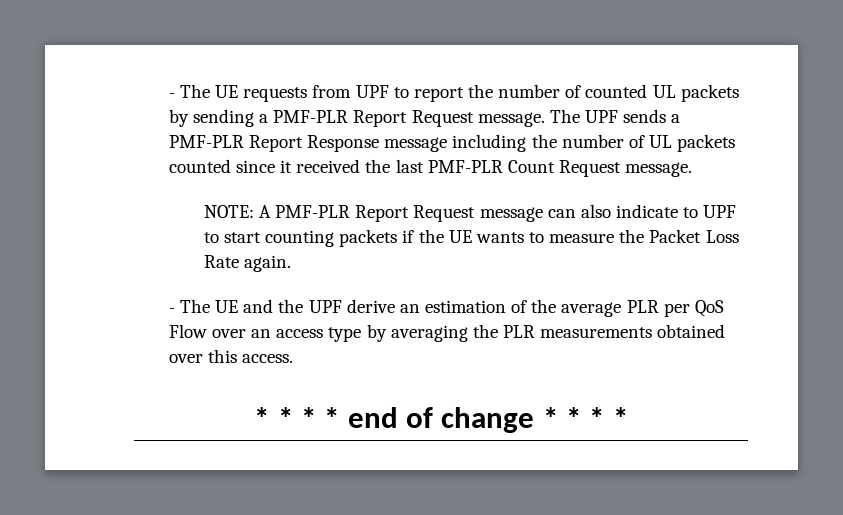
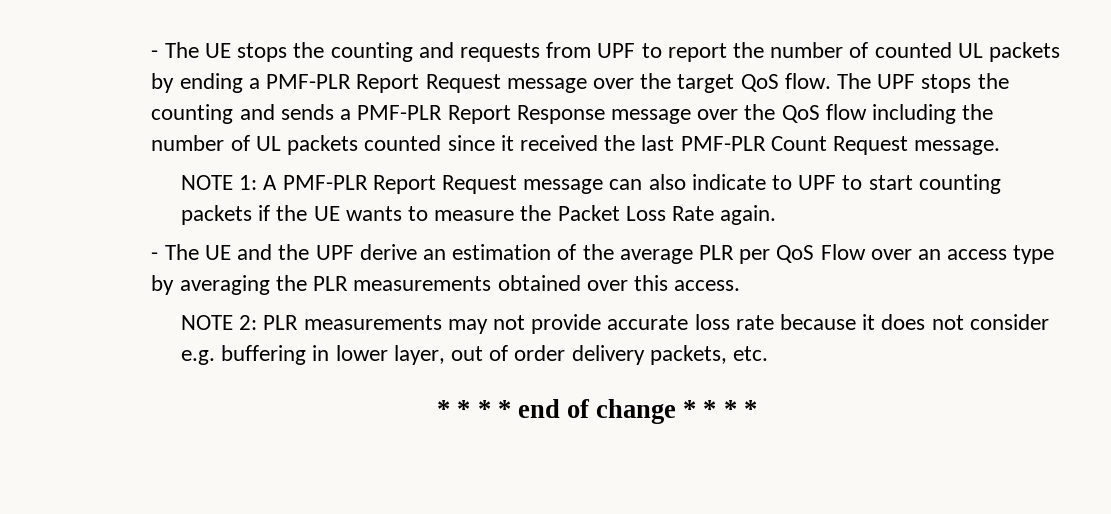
- - The UE requests from UPF to report the number of counted UL packets by sending a PMF-PLR Report Request message. The UPF sends a PMF-PLR Report Response message including the number of UL packets counted since it received the last PMF-PLR Count Request message.
+ - The UE stops the counting and requests from UPF to report the number of counted UL packets by ending a PMF-PLR Report Request message over the target QoS flow. The UPF stops the counting and sends a PMF-PLR Report Response message over the QoS flow including the number of UL packets counted since it received the last PMF-PLR Count Request message.
- NOTE: A PMF-PLR Report Request message can also indicate to UPF to start counting packets if the UE wants to measure the Packet Loss Rate again.
+ NOTE 1: A PMF-PLR Report Request message can also indicate to UPF to start counting packets if the UE wants to measure the Packet Loss Rate again.
+ NOTE 2: PLR measurements may not provide accurate loss rate because it does not consider e.g. buffering in lower layer, out of order delivery packets, etc.

